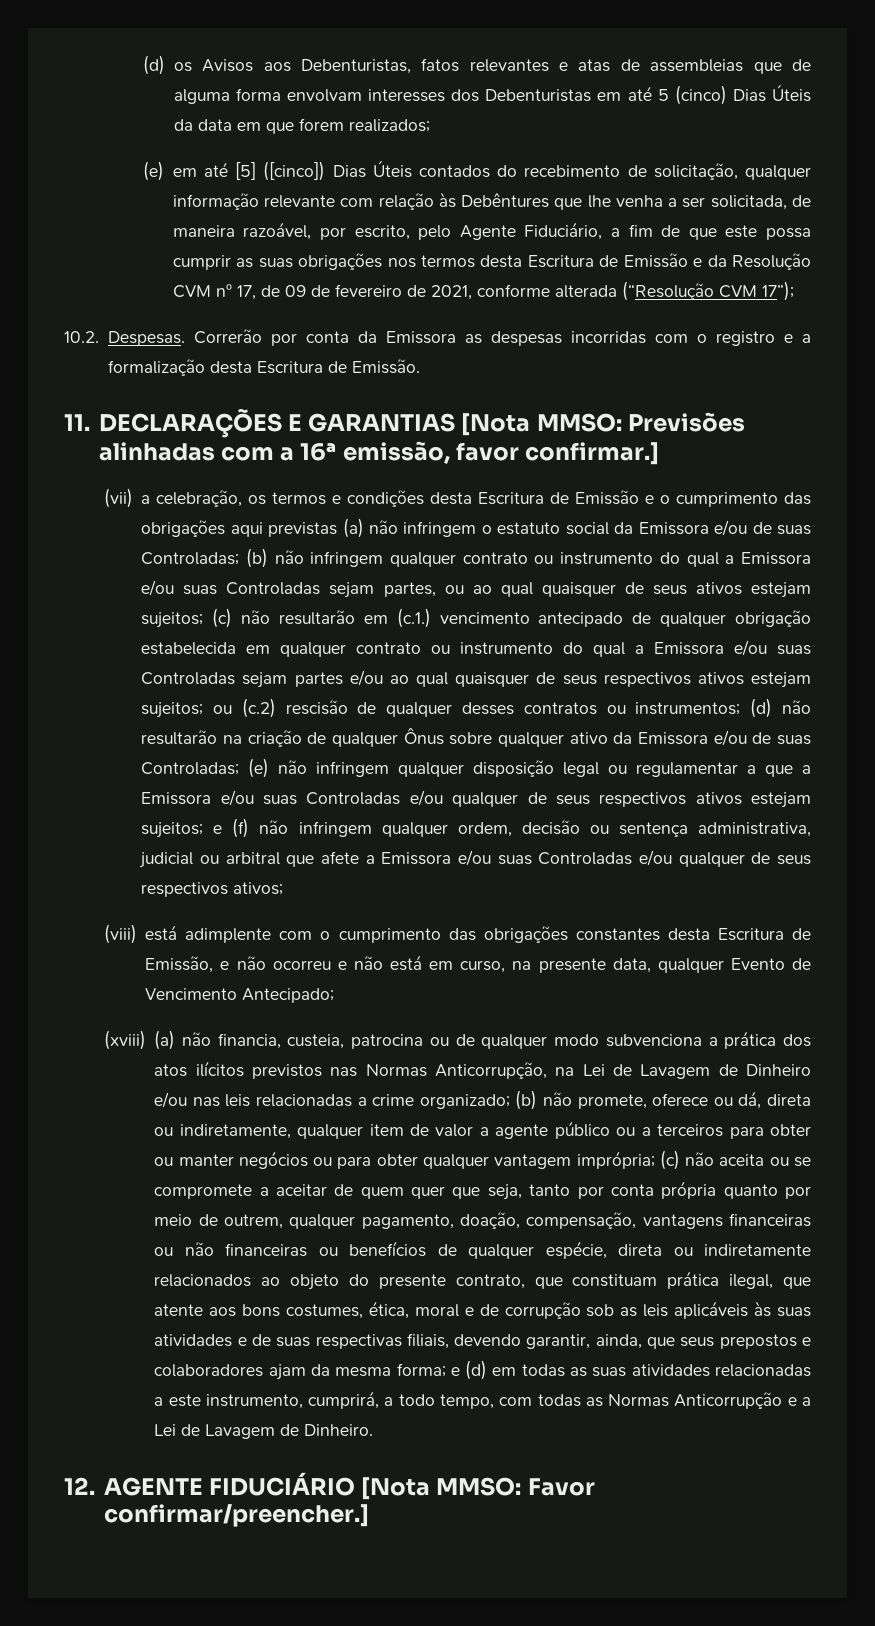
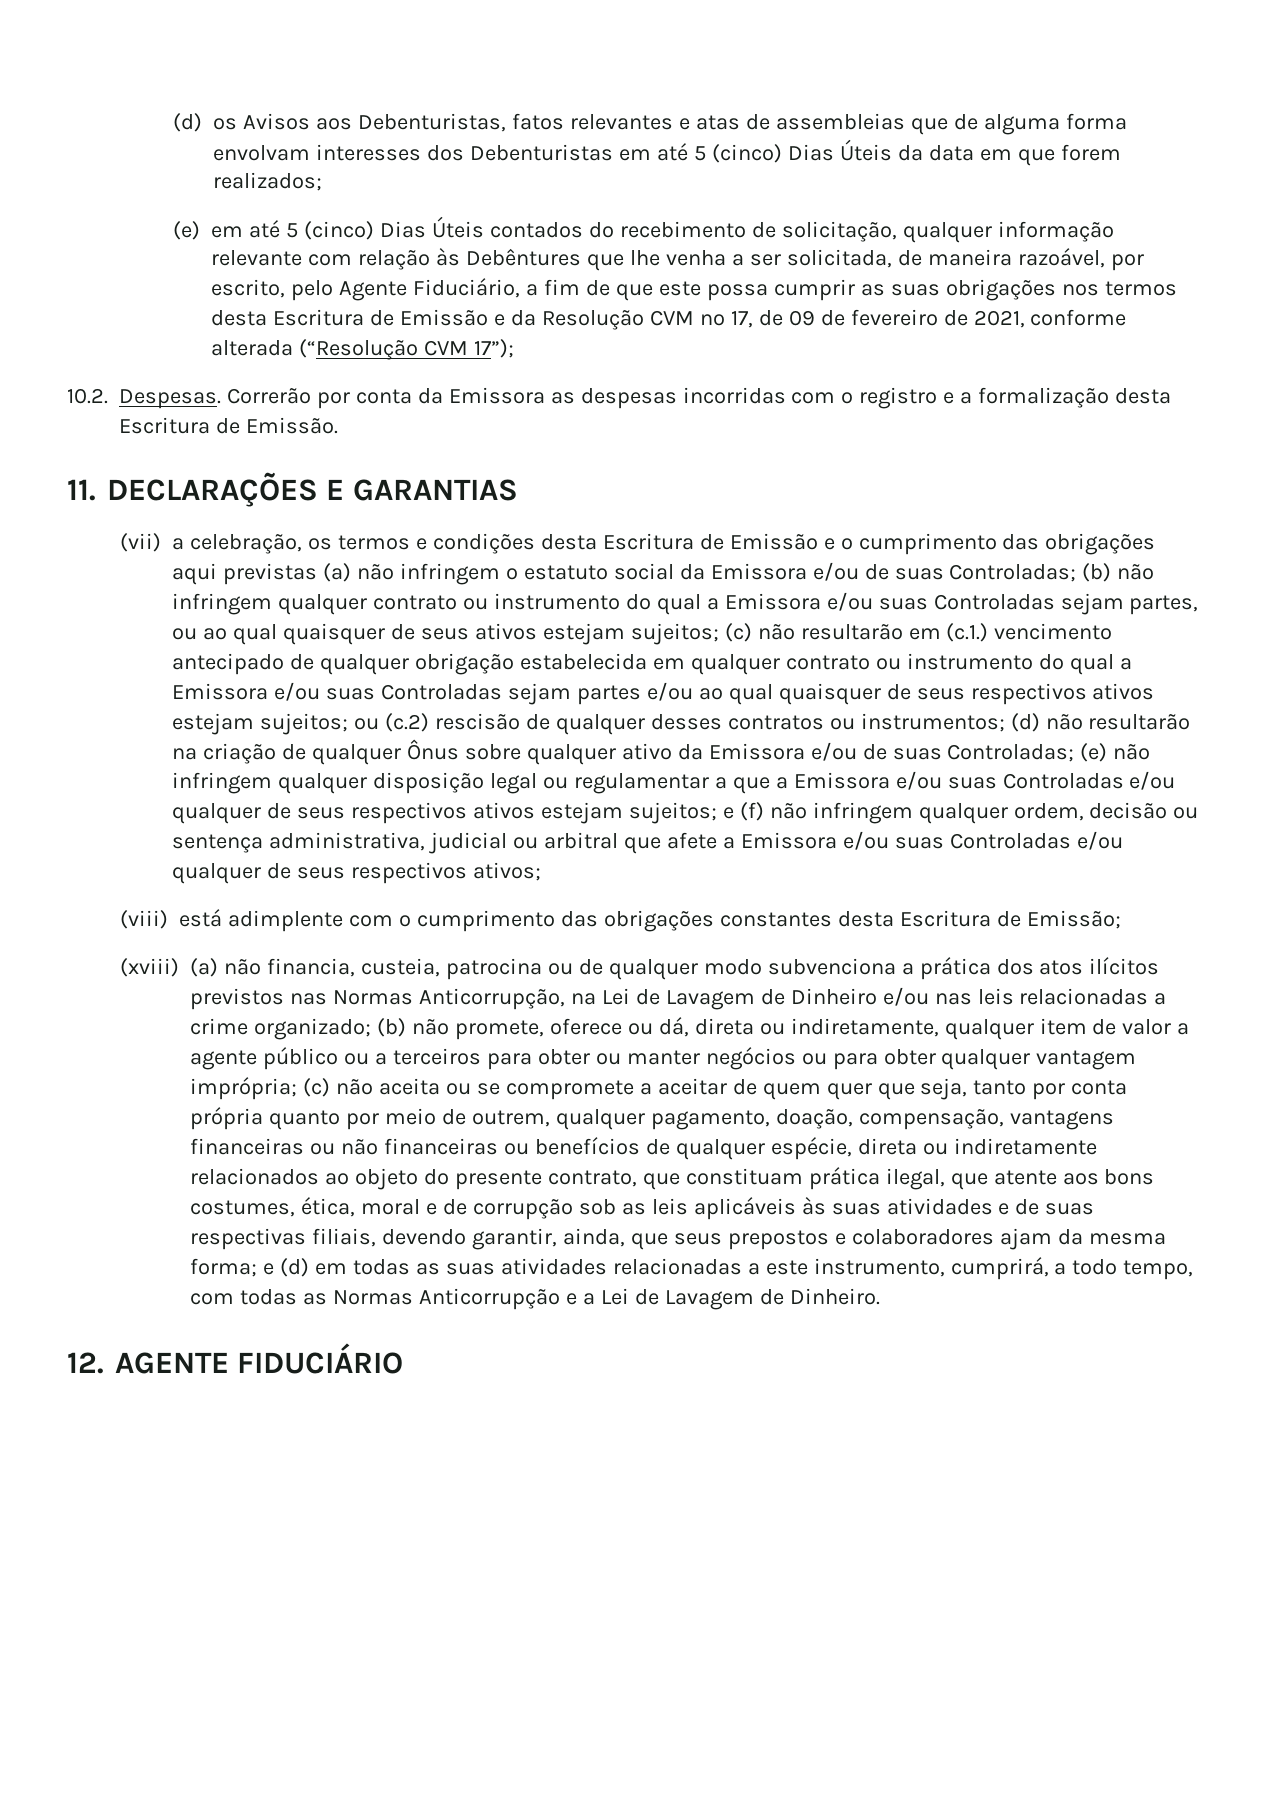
- (e) em até [5] ([cinco]) Dias Úteis contados do recebimento de solicitação, qualquer informação relevante com relação às Debêntures que lhe venha a ser solicitada, de maneira razoável, por escrito, pelo Agente Fiduciário, a fim de que este possa cumprir as suas obrigações nos termos desta Escritura de Emissão e da Resolução CVM nº 17, de 09 de fevereiro de 2021, conforme alterada (“Resolução CVM 17”);
+ (e) em até 5 (cinco) Dias Úteis contados do recebimento de solicitação, qualquer informação relevante com relação às Debêntures que lhe venha a ser solicitada, de maneira razoável, por escrito, pelo Agente Fiduciário, a fim de que este possa cumprir as suas obrigações nos termos desta Escritura de Emissão e da Resolução CVM nº 17, de 09 de fevereiro de 2021, conforme alterada (“Resolução CVM 17”);
- 11. DECLARAÇÕES E GARANTIAS [Nota MMSO: Previsões alinhadas com a 16ª emissão, favor confirmar.]
+ 11. DECLARAÇÕES E GARANTIAS
- (viii) está adimplente com o cumprimento das obrigações constantes desta Escritura de Emissão, e não ocorreu e não está em curso, na presente data, qualquer Evento de Vencimento Antecipado;
+ (viii) está adimplente com o cumprimento das obrigações constantes desta Escritura de Emissão;
- 12. AGENTE FIDUCIÁRIO [Nota MMSO: Favor confirmar/preencher.]
+ 12. AGENTE FIDUCIÁRIO

